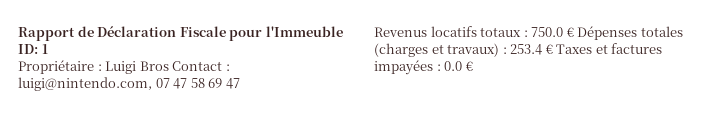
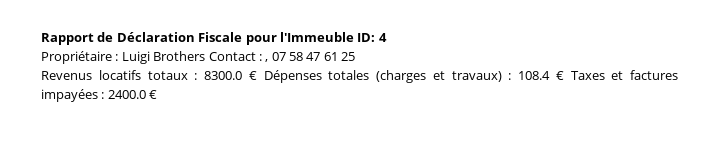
- Rapport de Déclaration Fiscale pour l'Immeuble ID: 1
+ Rapport de Déclaration Fiscale pour l'Immeuble ID: 4
- Propriétaire : Luigi Bros Contact : luigi@nintendo.com, 07 47 58 69 47
+ Propriétaire : Luigi Brothers Contact : , 07 58 47 61 25
- Revenus locatifs totaux : 750.0 € Dépenses totales (charges et travaux) : 253.4 € Taxes et factures impayées : 0.0 €
+ Revenus locatifs totaux : 8300.0 € Dépenses totales (charges et travaux) : 108.4 € Taxes et factures impayées : 2400.0 €

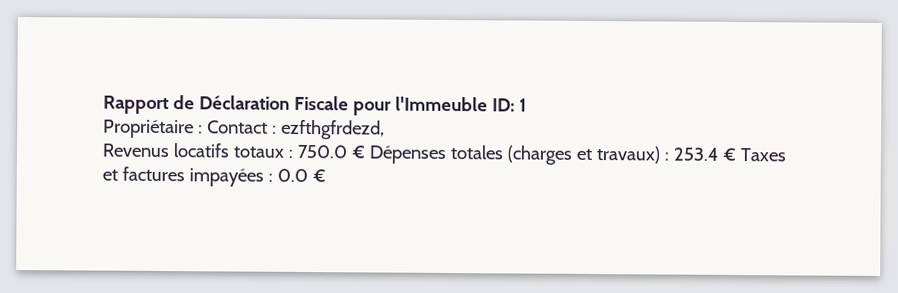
- Rapport de Déclaration Fiscale pour l'Immeuble ID: 4
+ Rapport de Déclaration Fiscale pour l'Immeuble ID: 1
- Propriétaire : Luigi Brothers Contact : , 07 58 47 61 25
+ Propriétaire : Contact : ezfthgfrdezd,
- Revenus locatifs totaux : 8300.0 € Dépenses totales (charges et travaux) : 108.4 € Taxes et factures impayées : 2400.0 €
+ Revenus locatifs totaux : 750.0 € Dépenses totales (charges et travaux) : 253.4 € Taxes et factures impayées : 0.0 €

